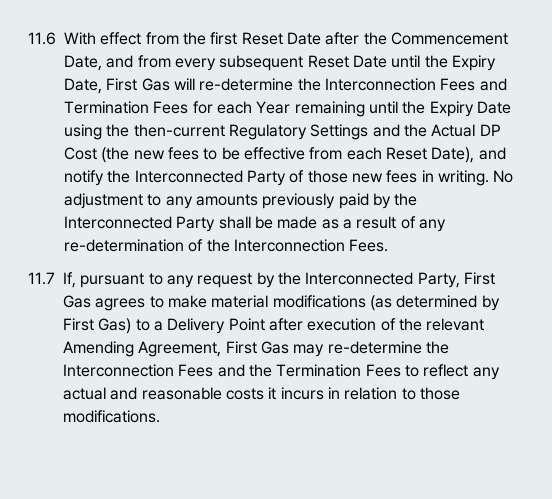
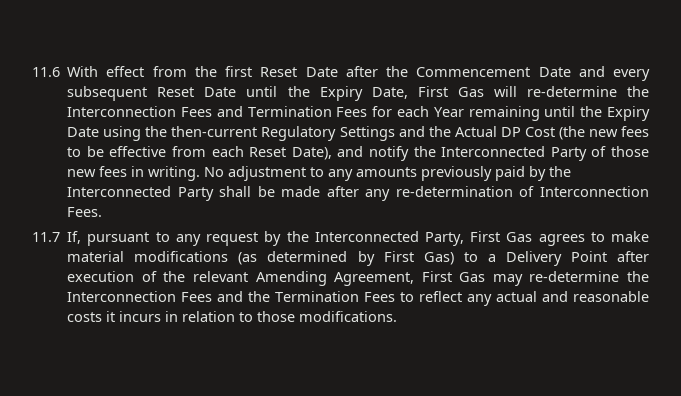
- 11.6 With effect from the first Reset Date after the Commencement Date, and from every subsequent Reset Date until the Expiry Date, First Gas will re-determine the Interconnection Fees and Termination Fees for each Year remaining until the Expiry Date using the then-current Regulatory Settings and the Actual DP Cost (the new fees to be effective from each Reset Date), and notify the Interconnected Party of those new fees in writing.
+ 11.6 With effect from the first Reset Date after the Commencement Date and every subsequent Reset Date until the Expiry Date, First Gas will re-determine the Interconnection Fees and Termination Fees for each Year remaining until the Expiry Date using the then-current Regulatory Settings and the Actual DP Cost (the new fees to be effective from each Reset Date), and notify the Interconnected Party of those new fees in writing.
- No adjustment to any amounts previously paid by the Interconnected Party shall be made as a result of any re-determination of the Interconnection Fees.
+ No adjustment to any amounts previously paid by the Interconnected Party shall be made after any re-determination of Interconnection Fees.

